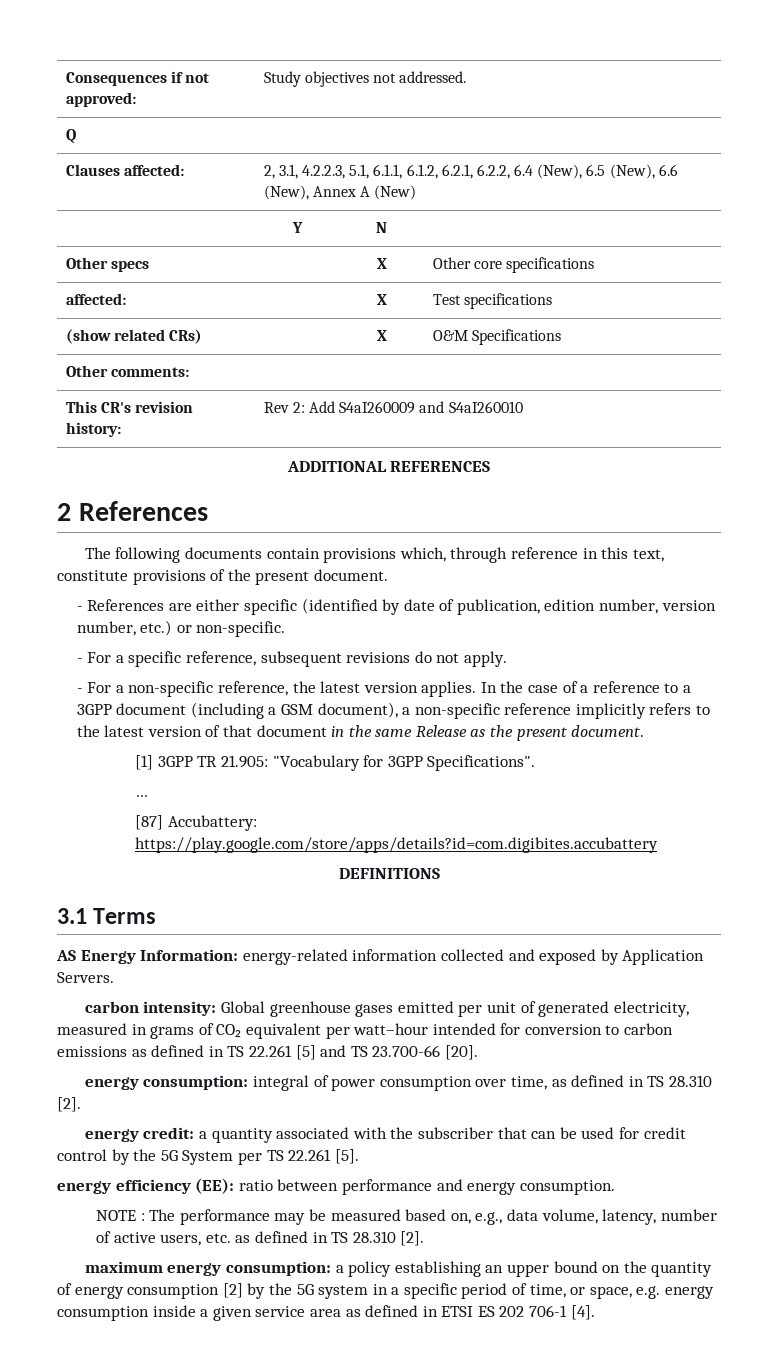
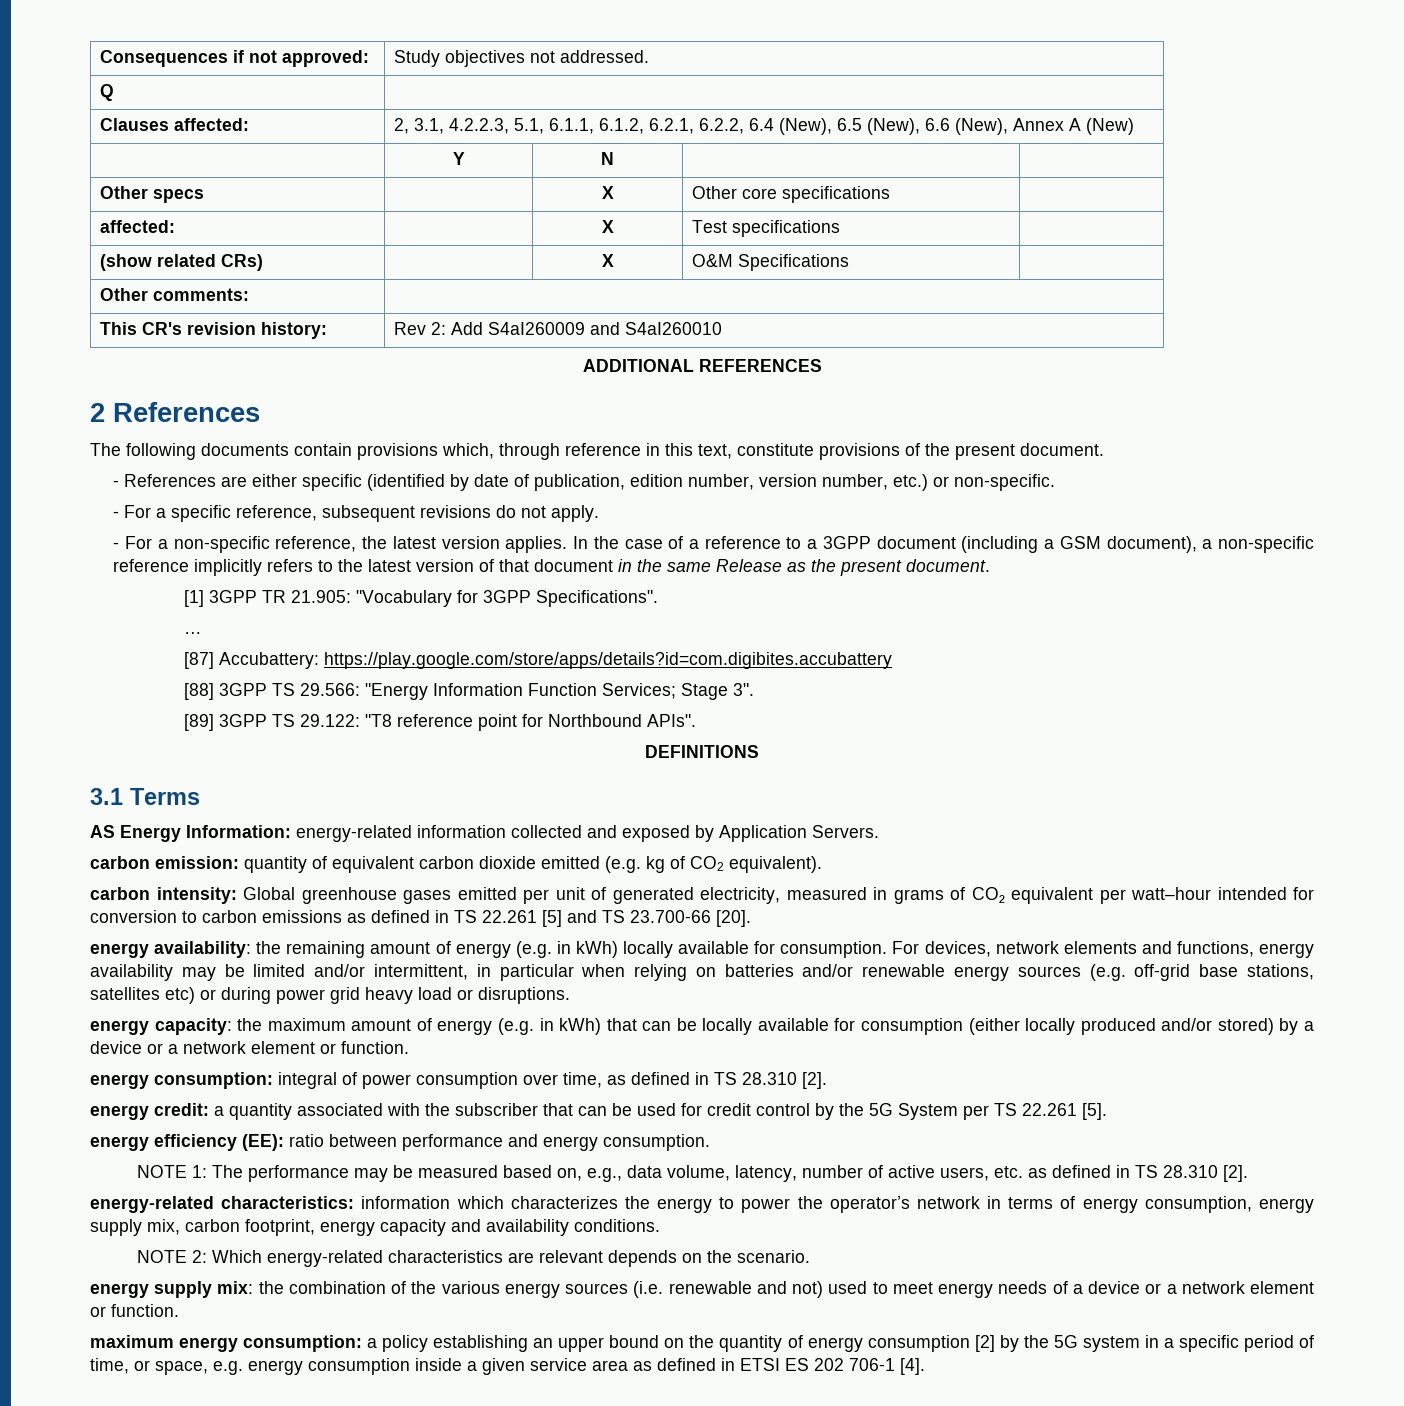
+ [88] 3GPP TS 29.566: "Energy Information Function Services; Stage 3".
+ [89] 3GPP TS 29.122: "T8 reference point for Northbound APIs".
+ carbon emission: quantity of equivalent carbon dioxide emitted (e.g. kg of CO2 equivalent).
+ energy availability: the remaining amount of energy (e.g. in kWh) locally available for consumption. For devices, network elements and functions, energy availability may be limited and/or intermittent, in particular when relying on batteries and/or renewable energy sources (e.g. off-grid base stations, satellites etc) or during power grid heavy load or disruptions.
+ energy capacity: the maximum amount of energy (e.g. in kWh) that can be locally available for consumption (either locally produced and/or stored) by a device or a network element or function.
- NOTE : The performance may be measured based on, e.g., data volume, latency, number of active users, etc. as defined in TS 28.310 [2].
+ NOTE 1: The performance may be measured based on, e.g., data volume, latency, number of active users, etc. as defined in TS 28.310 [2].
+ energy-related characteristics: information which characterizes the energy to power the operator’s network in terms of energy consumption, energy supply mix, carbon footprint, energy capacity and availability conditions.
+ NOTE 2: Which energy-related characteristics are relevant depends on the scenario.
+ energy supply mix: the combination of the various energy sources (i.e. renewable and not) used to meet energy needs of a device or a network element or function.

